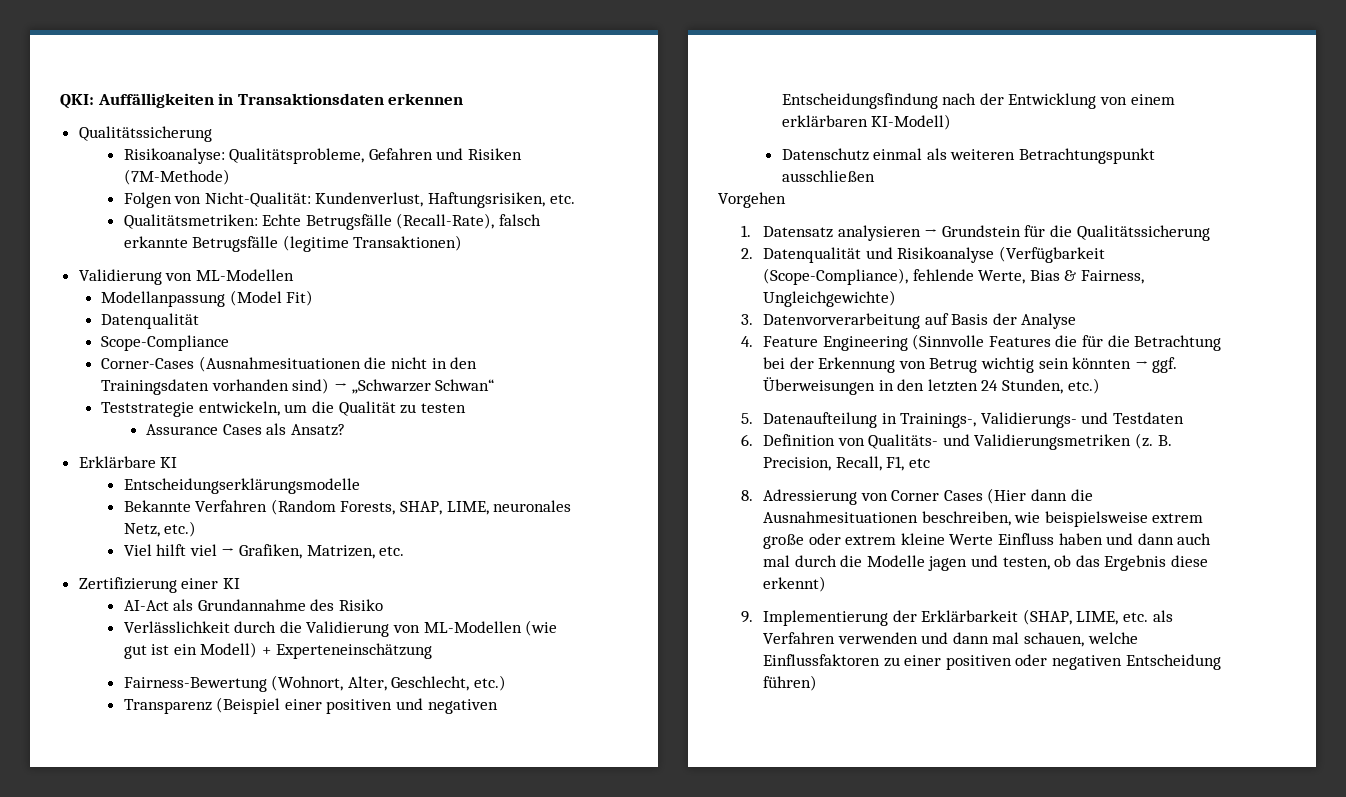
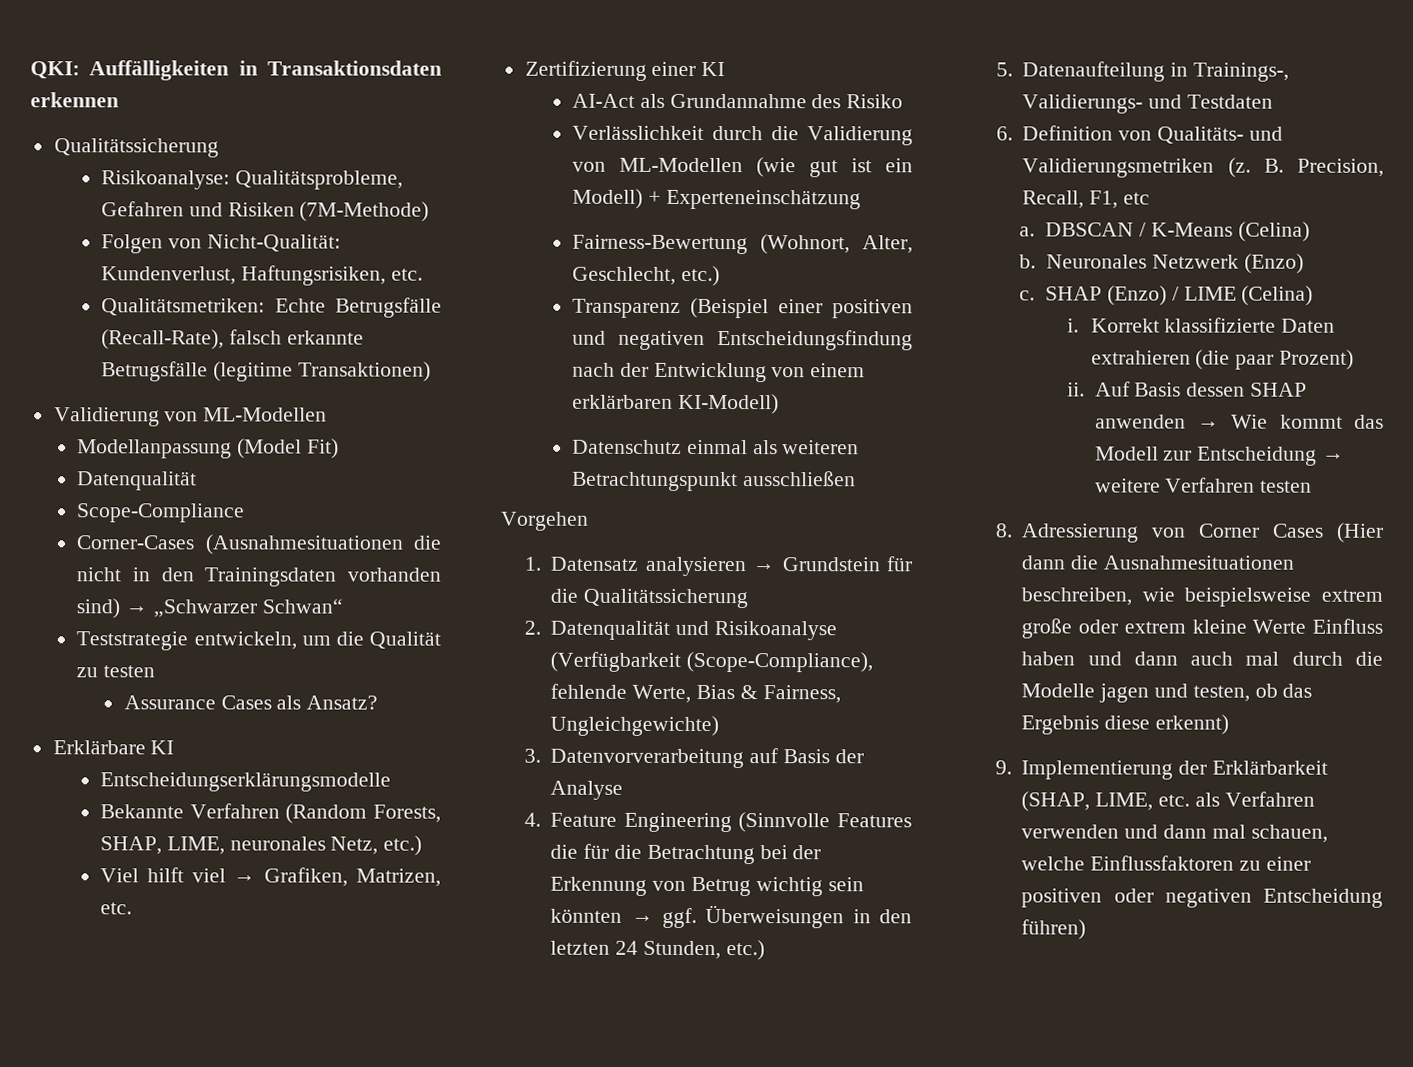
+ a. DBSCAN / K-Means (Celina)
+ b. Neuronales Netzwerk (Enzo)
+ c. SHAP (Enzo) / LIME (Celina)
+ i. Korrekt klassifizierte Daten extrahieren (die paar Prozent)
+ ii. Auf Basis dessen SHAP anwenden → Wie kommt das Modell zur Entscheidung → weitere Verfahren testen

